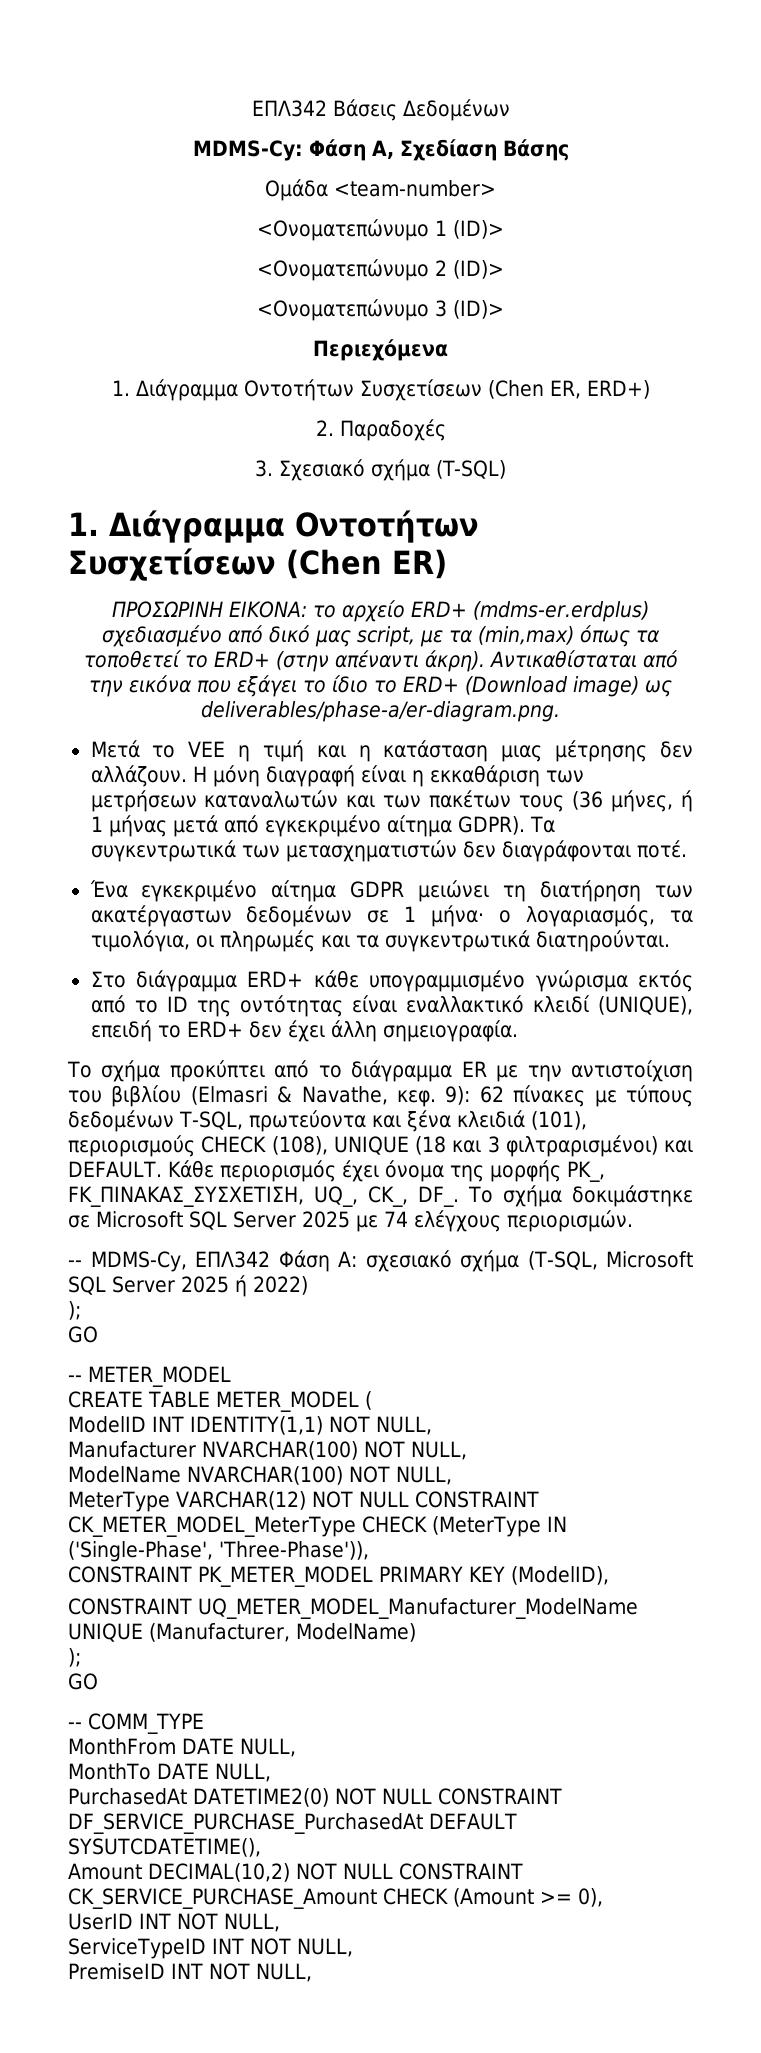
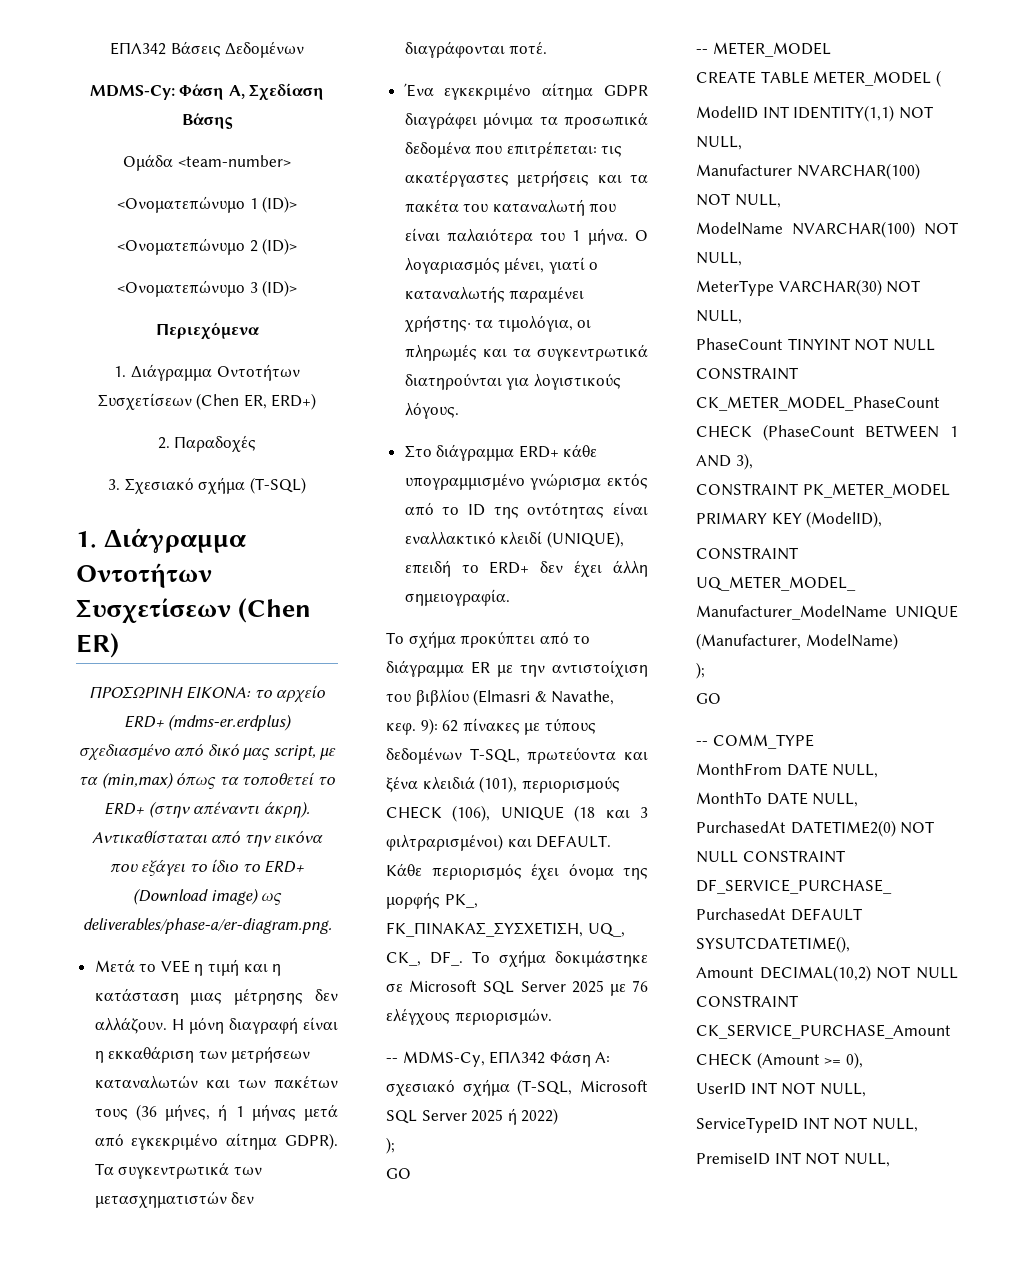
- Ένα εγκεκριμένο αίτημα GDPR μειώνει τη διατήρηση των ακατέργαστων δεδομένων σε 1 μήνα· ο λογαριασμός, τα τιμολόγια, οι πληρωμές και τα συγκεντρωτικά διατηρούνται.
+ Ένα εγκεκριμένο αίτημα GDPR διαγράφει μόνιμα τα προσωπικά δεδομένα που επιτρέπεται: τις ακατέργαστες μετρήσεις και τα πακέτα του καταναλωτή που είναι παλαιότερα του 1 μήνα. Ο λογαριασμός μένει, γιατί ο καταναλωτής παραμένει χρήστης· τα τιμολόγια, οι πληρωμές και τα συγκεντρωτικά διατηρούνται για λογιστικούς λόγους.
- 9): 62 πίνακες με τύπους δεδομένων T-SQL, πρωτεύοντα και ξένα κλειδιά (101), περιορισμούς CHECK (108), UNIQUE (18 και 3 φιλτραρισμένοι) και DEFAULT.
+ 9): 62 πίνακες με τύπους δεδομένων T-SQL, πρωτεύοντα και ξένα κλειδιά (101), περιορισμούς CHECK (106), UNIQUE (18 και 3 φιλτραρισμένοι) και DEFAULT.
- Κάθε περιορισμός έχει όνομα της μορφής PK_, FK_ΠΙΝΑΚΑΣ_ΣΥΣΧΕΤΙΣΗ, UQ_, CK_, DF_. Το σχήμα δοκιμάστηκε σε Microsoft SQL Server 2025 με 74 ελέγχους περιορισμών.
+ Κάθε περιορισμός έχει όνομα της μορφής PK_, FK_ΠΙΝΑΚΑΣ_ΣΥΣΧΕΤΙΣΗ, UQ_, CK_, DF_. Το σχήμα δοκιμάστηκε σε Microsoft SQL Server 2025 με 76 ελέγχους περιορισμών.
- MeterType VARCHAR(12) NOT NULL CONSTRAINT CK_METER_MODEL_MeterType CHECK (MeterType IN ('Single-Phase', 'Three-Phase')),
+ MeterType VARCHAR(30) NOT NULL,
+ PhaseCount TINYINT NOT NULL CONSTRAINT CK_METER_MODEL_PhaseCount CHECK (PhaseCount BETWEEN 1 AND 3),

